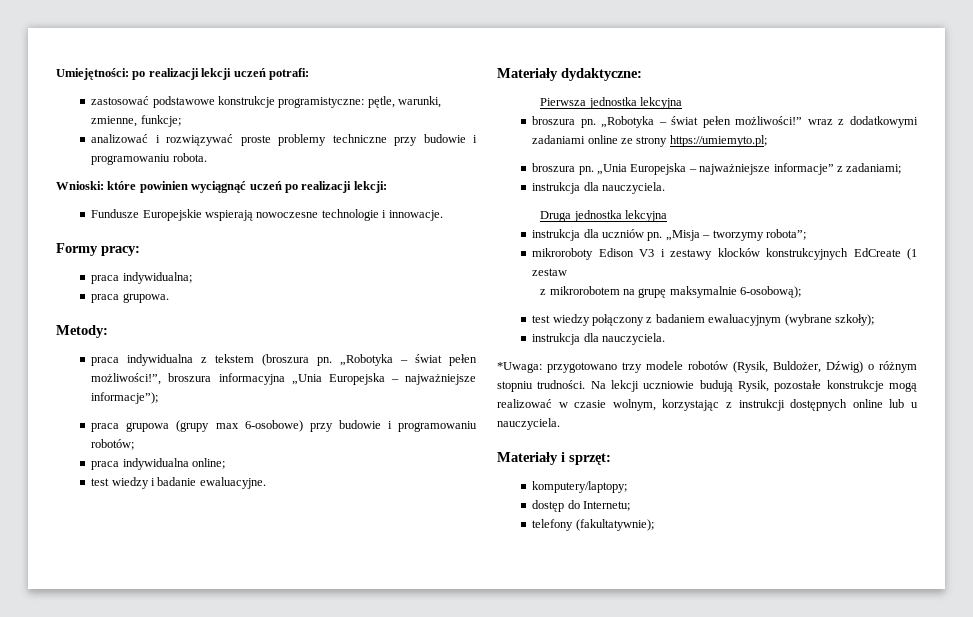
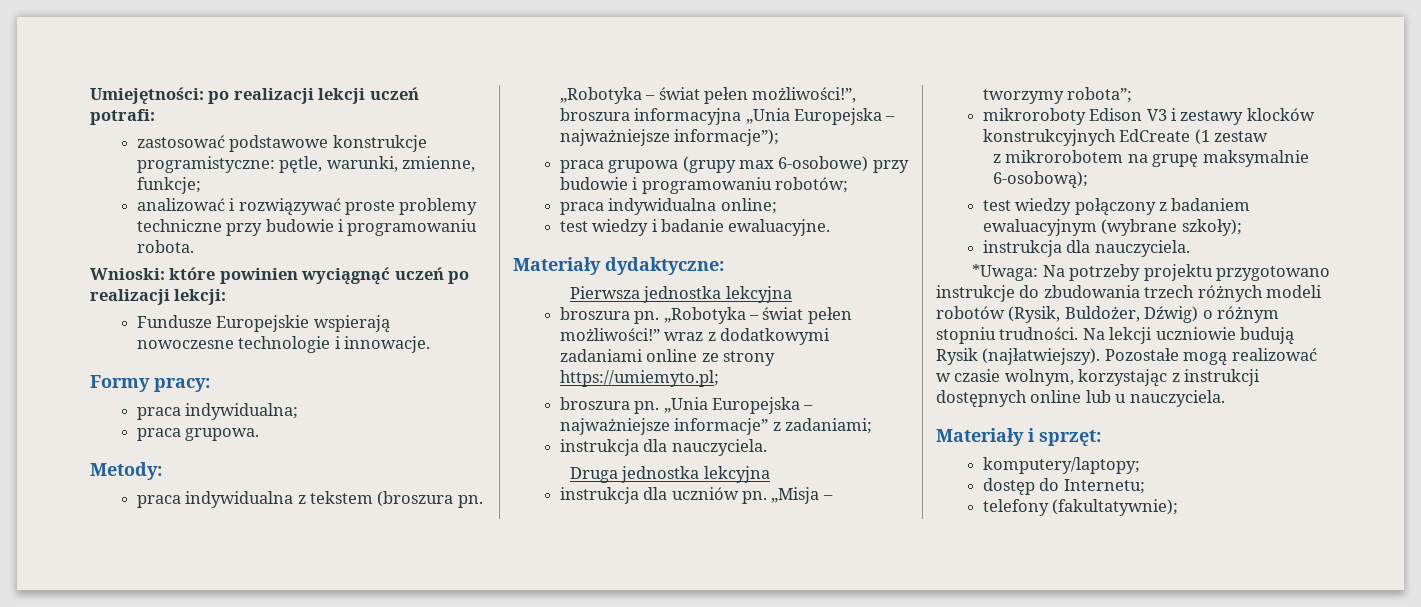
- *Uwaga: przygotowano trzy modele robotów (Rysik, Buldożer, Dźwig) o różnym stopniu trudności.
+ *Uwaga: Na potrzeby projektu przygotowano instrukcje do zbudowania trzech różnych modeli robotów (Rysik, Buldożer, Dźwig) o różnym stopniu trudności.
- Na lekcji uczniowie budują Rysik, pozostałe konstrukcje mogą realizować w czasie wolnym, korzystając z instrukcji dostępnych online lub u nauczyciela.
+ Na lekcji uczniowie budują Rysik (najłatwiejszy). Pozostałe mogą realizować w czasie wolnym, korzystając z instrukcji dostępnych online lub u nauczyciela.

